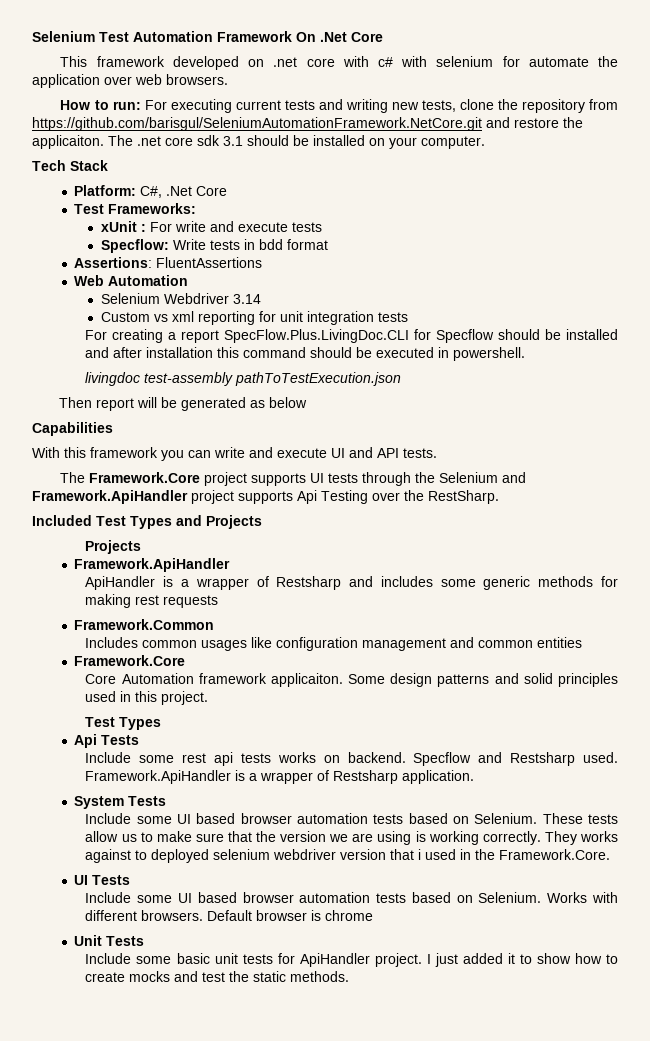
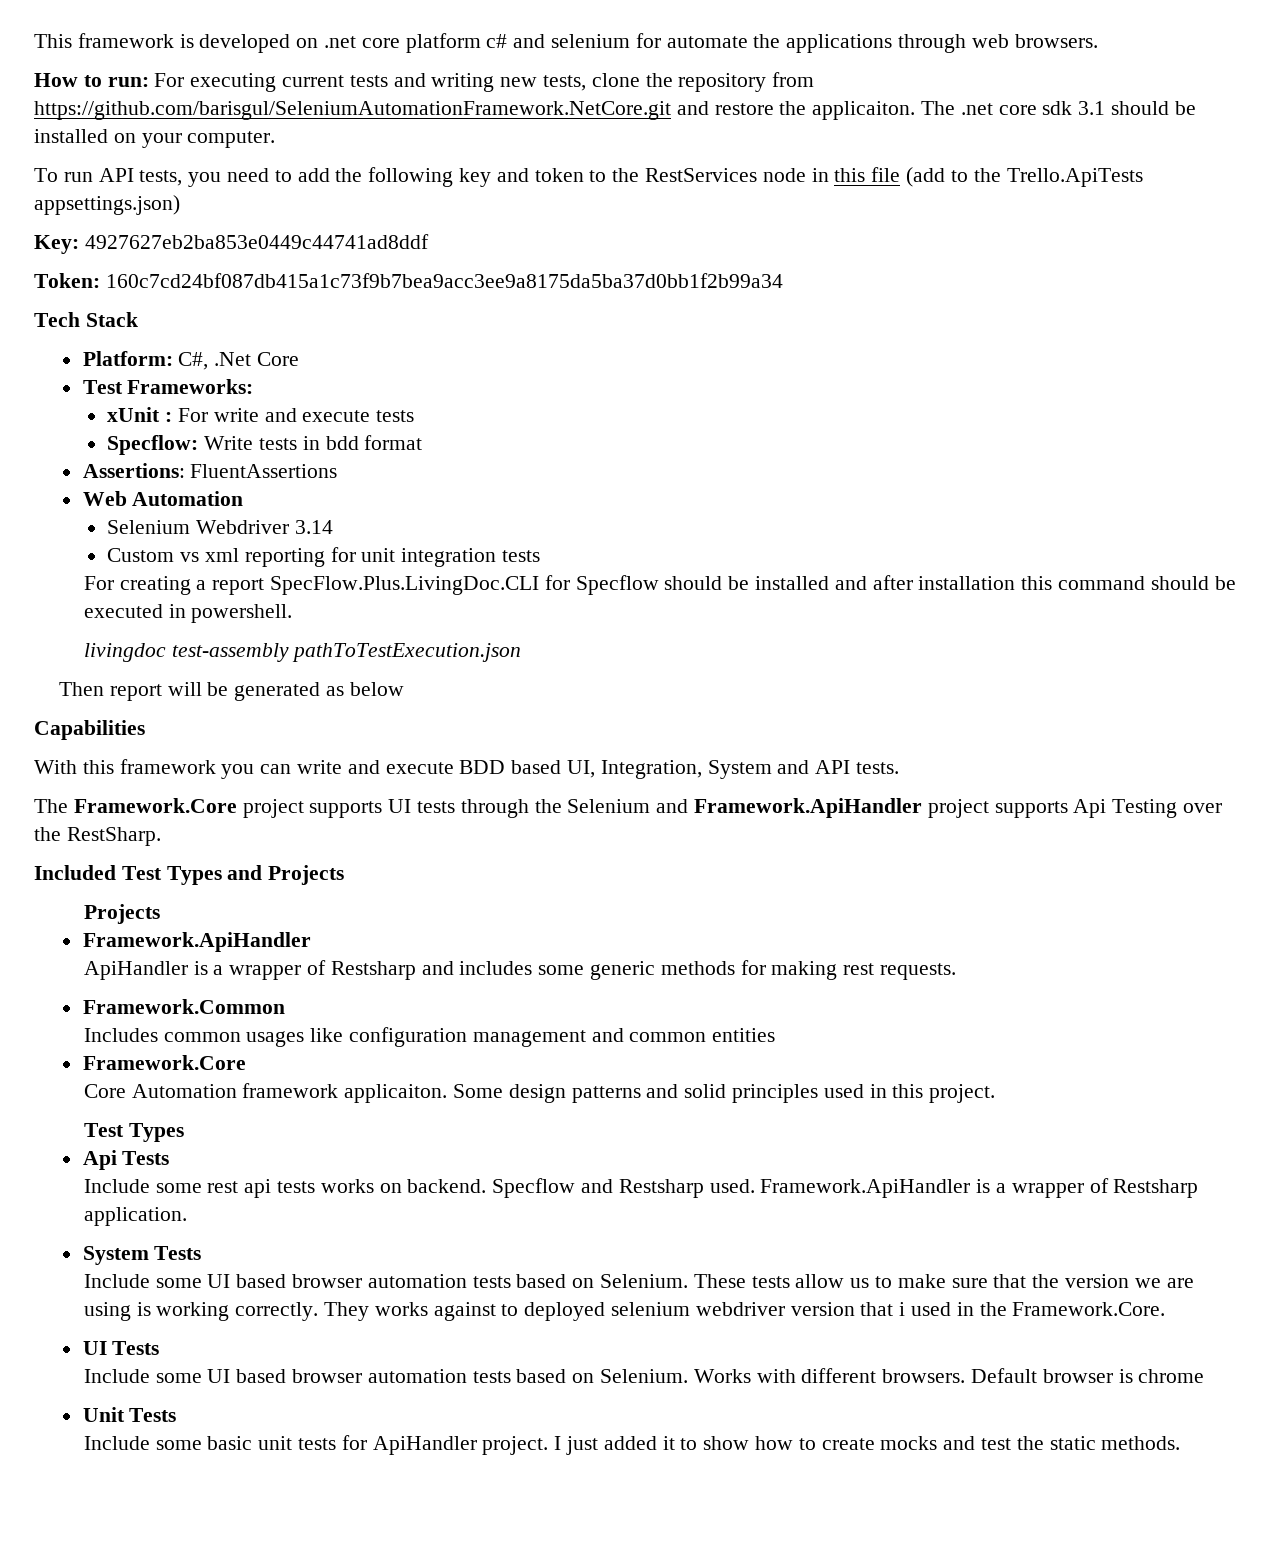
- Selenium Test Automation Framework On .Net Core
- This framework developed on .net core with c# with selenium for automate the application over web browsers.
+ This framework is developed on .net core platform c# and selenium for automate the applications through web browsers.
+ To run API tests, you need to add the following key and token to the RestServices node in this file (add to the Trello.ApiTests appsettings.json)
+ Key: 4927627eb2ba853e0449c44741ad8ddf
+ Token: 160c7cd24bf087db415a1c73f9b7bea9acc3ee9a8175da5ba37d0bb1f2b99a34
- With this framework you can write and execute UI and API tests.
+ With this framework you can write and execute BDD based UI, Integration, System and API tests.
- ApiHandler is a wrapper of Restsharp and includes some generic methods for making rest requests
+ ApiHandler is a wrapper of Restsharp and includes some generic methods for making rest requests.

